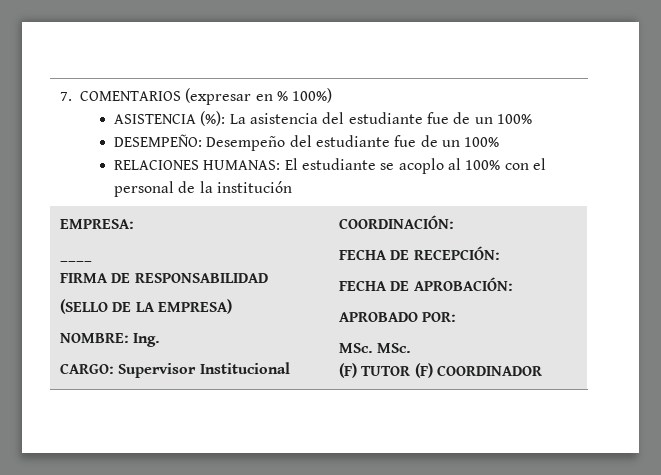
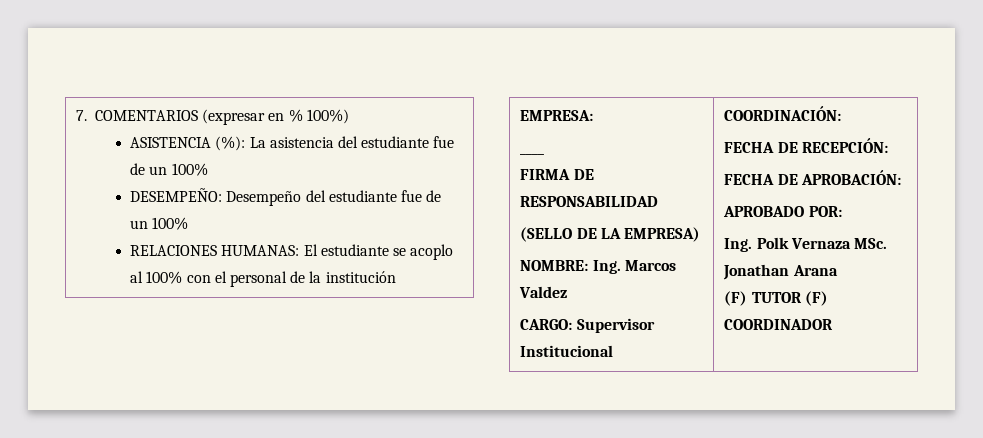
  EMPRESA:
  ____
  FIRMA DE RESPONSABILIDAD
  (SELLO DE LA EMPRESA)
- NOMBRE: Ing.
+ NOMBRE: Ing. Marcos Valdez
  CARGO: Supervisor Institucional | COORDINACIÓN:
  FECHA DE RECEPCIÓN:
  FECHA DE APROBACIÓN:
  APROBADO POR:
- MSc. MSc.
+ Ing. Polk Vernaza MSc. Jonathan Arana

